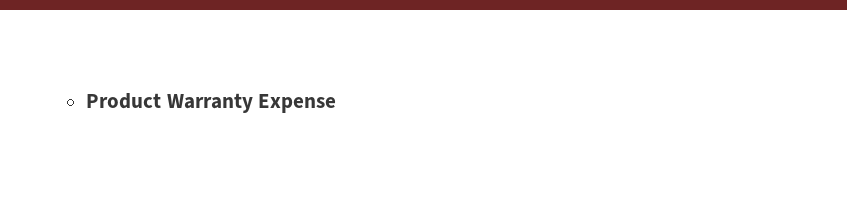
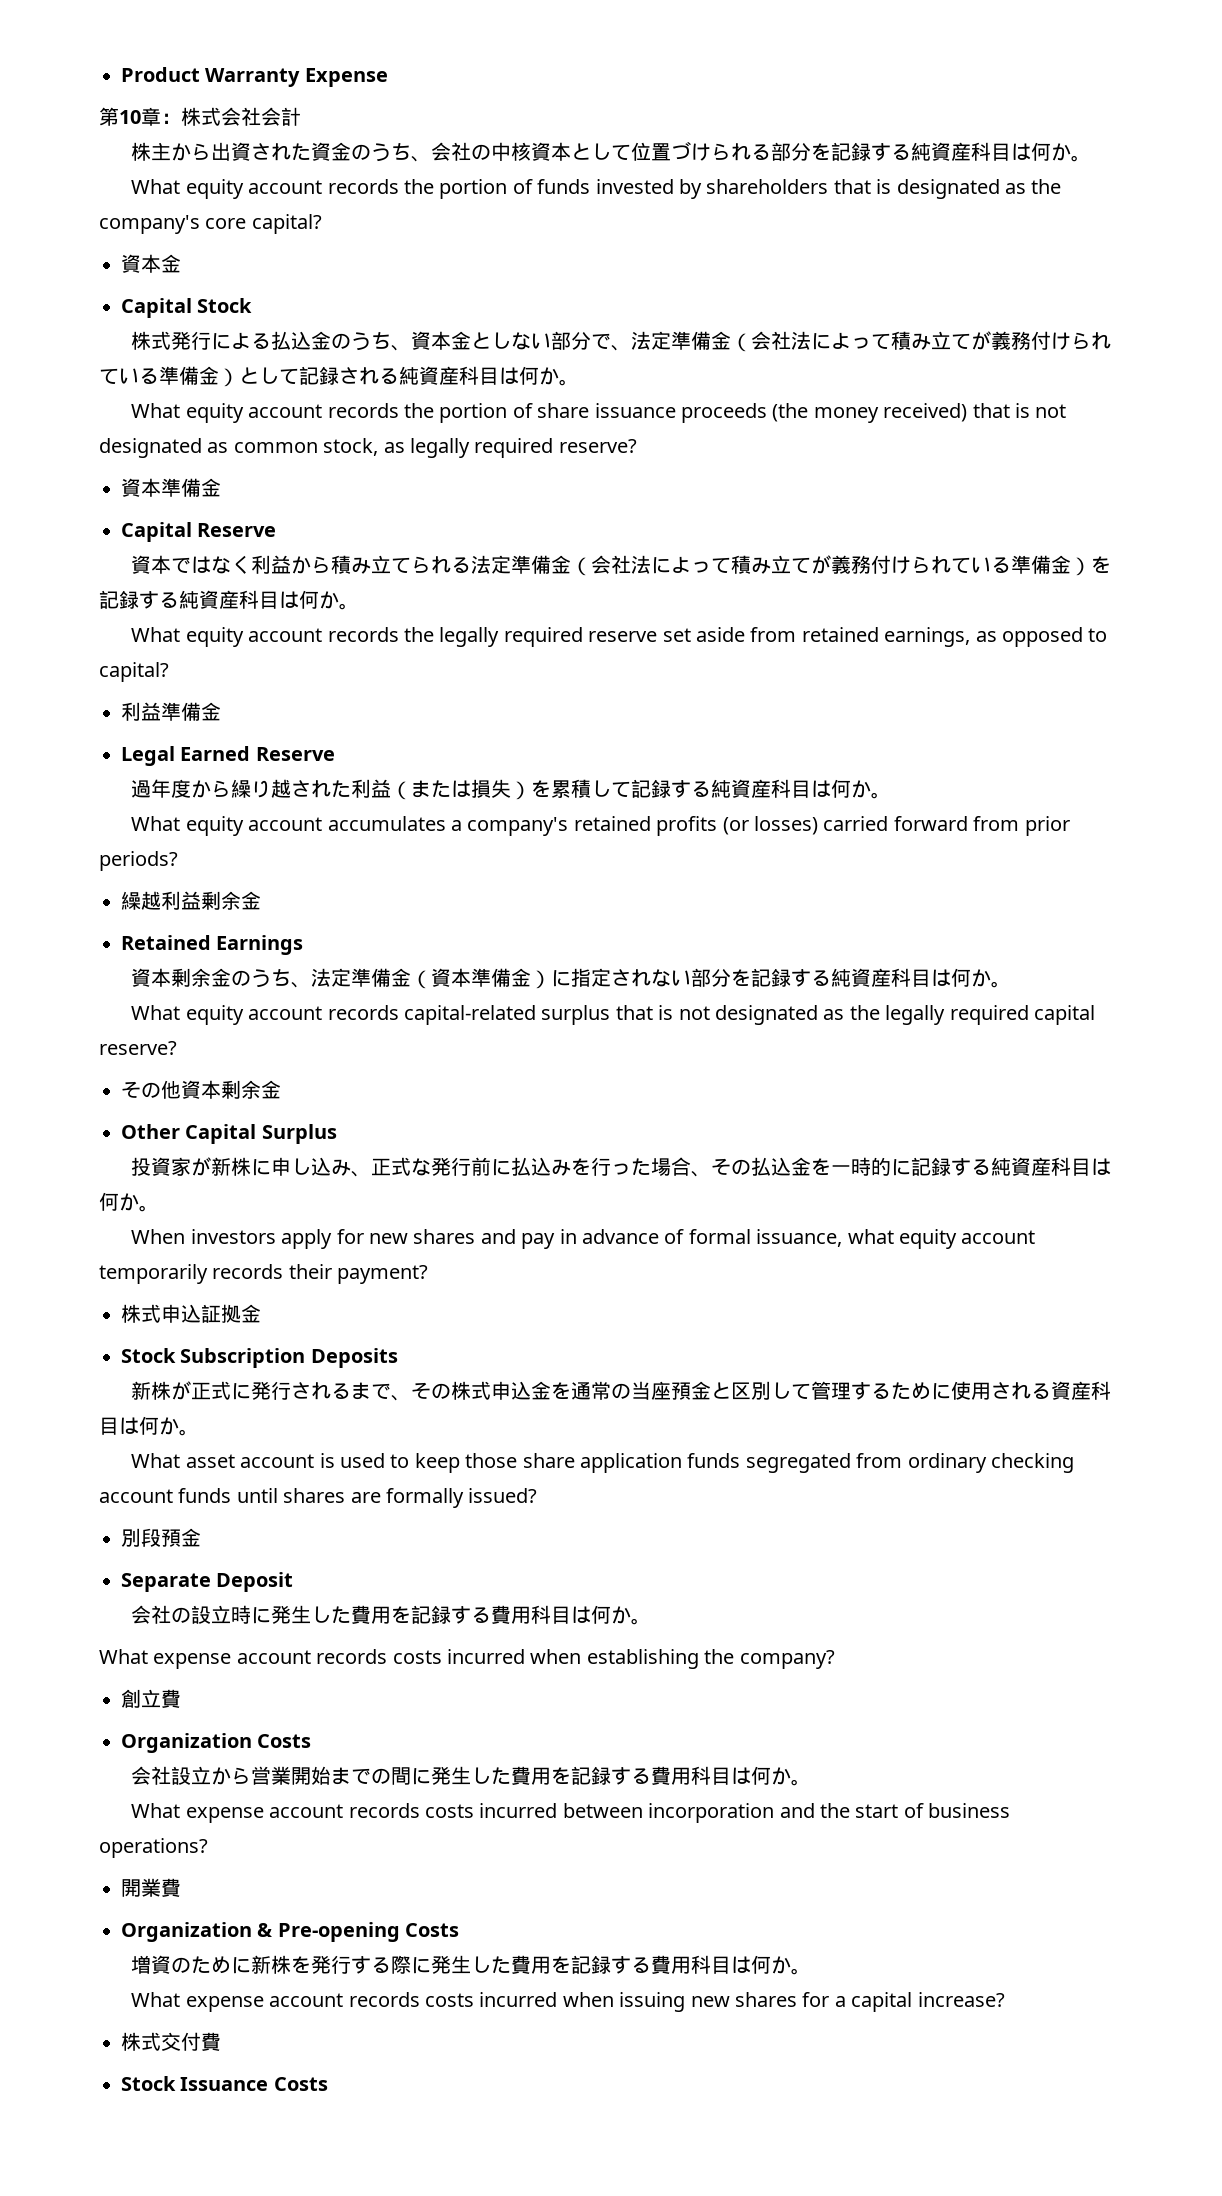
+ 第10章：株式会社会計
+ 株主から出資された資金のうち、会社の中核資本として位置づけられる部分を記録する純資産科目は何か。
+ What equity account records the portion of funds invested by shareholders that is designated as the company's core capital?
+ 資本金
+ Capital Stock
+ 株式発行による払込金のうち、資本金としない部分で、法定準備金（会社法によって積み立てが義務付けられている準備金）として記録される純資産科目は何か。
+ What equity account records the portion of share issuance proceeds (the money received) that is not designated as common stock, as legally required reserve?
+ 資本準備金
+ Capital Reserve
+ 資本ではなく利益から積み立てられる法定準備金（会社法によって積み立てが義務付けられている準備金）を記録する純資産科目は何か。
+ What equity account records the legally required reserve set aside from retained earnings, as opposed to capital?
+ 利益準備金
+ Legal Earned Reserve
+ 過年度から繰り越された利益（または損失）を累積して記録する純資産科目は何か。
+ What equity account accumulates a company's retained profits (or losses) carried forward from prior periods?
+ 繰越利益剰余金
+ Retained Earnings
+ 資本剰余金のうち、法定準備金（資本準備金）に指定されない部分を記録する純資産科目は何か。
+ What equity account records capital-related surplus that is not designated as the legally required capital reserve?
+ その他資本剰余金
+ Other Capital Surplus
+ 投資家が新株に申し込み、正式な発行前に払込みを行った場合、その払込金を一時的に記録する純資産科目は何か。
+ When investors apply for new shares and pay in advance of formal issuance, what equity account temporarily records their payment?
+ 株式申込証拠金
+ Stock Subscription Deposits
+ 新株が正式に発行されるまで、その株式申込金を通常の当座預金と区別して管理するために使用される資産科目は何か。
+ What asset account is used to keep those share application funds segregated from ordinary checking account funds until shares are formally issued?
+ 別段預金
+ Separate Deposit
+ 会社の設立時に発生した費用を記録する費用科目は何か。
+ What expense account records costs incurred when establishing the company?
+ 創立費
+ Organization Costs
+ 会社設立から営業開始までの間に発生した費用を記録する費用科目は何か。
+ What expense account records costs incurred between incorporation and the start of business operations?
+ 開業費
+ Organization & Pre-opening Costs
+ 増資のために新株を発行する際に発生した費用を記録する費用科目は何か。
+ What expense account records costs incurred when issuing new shares for a capital increase?
+ 株式交付費
+ Stock Issuance Costs

